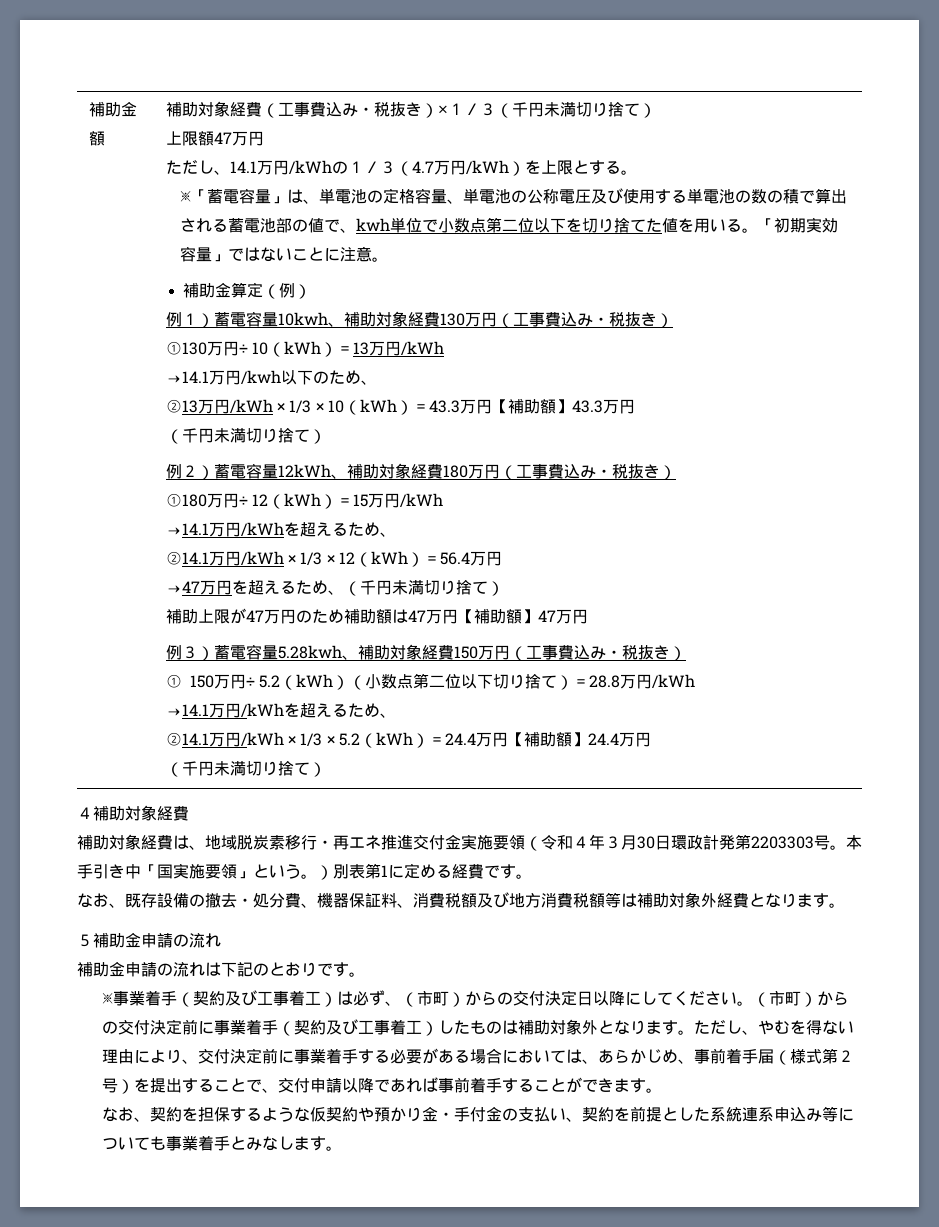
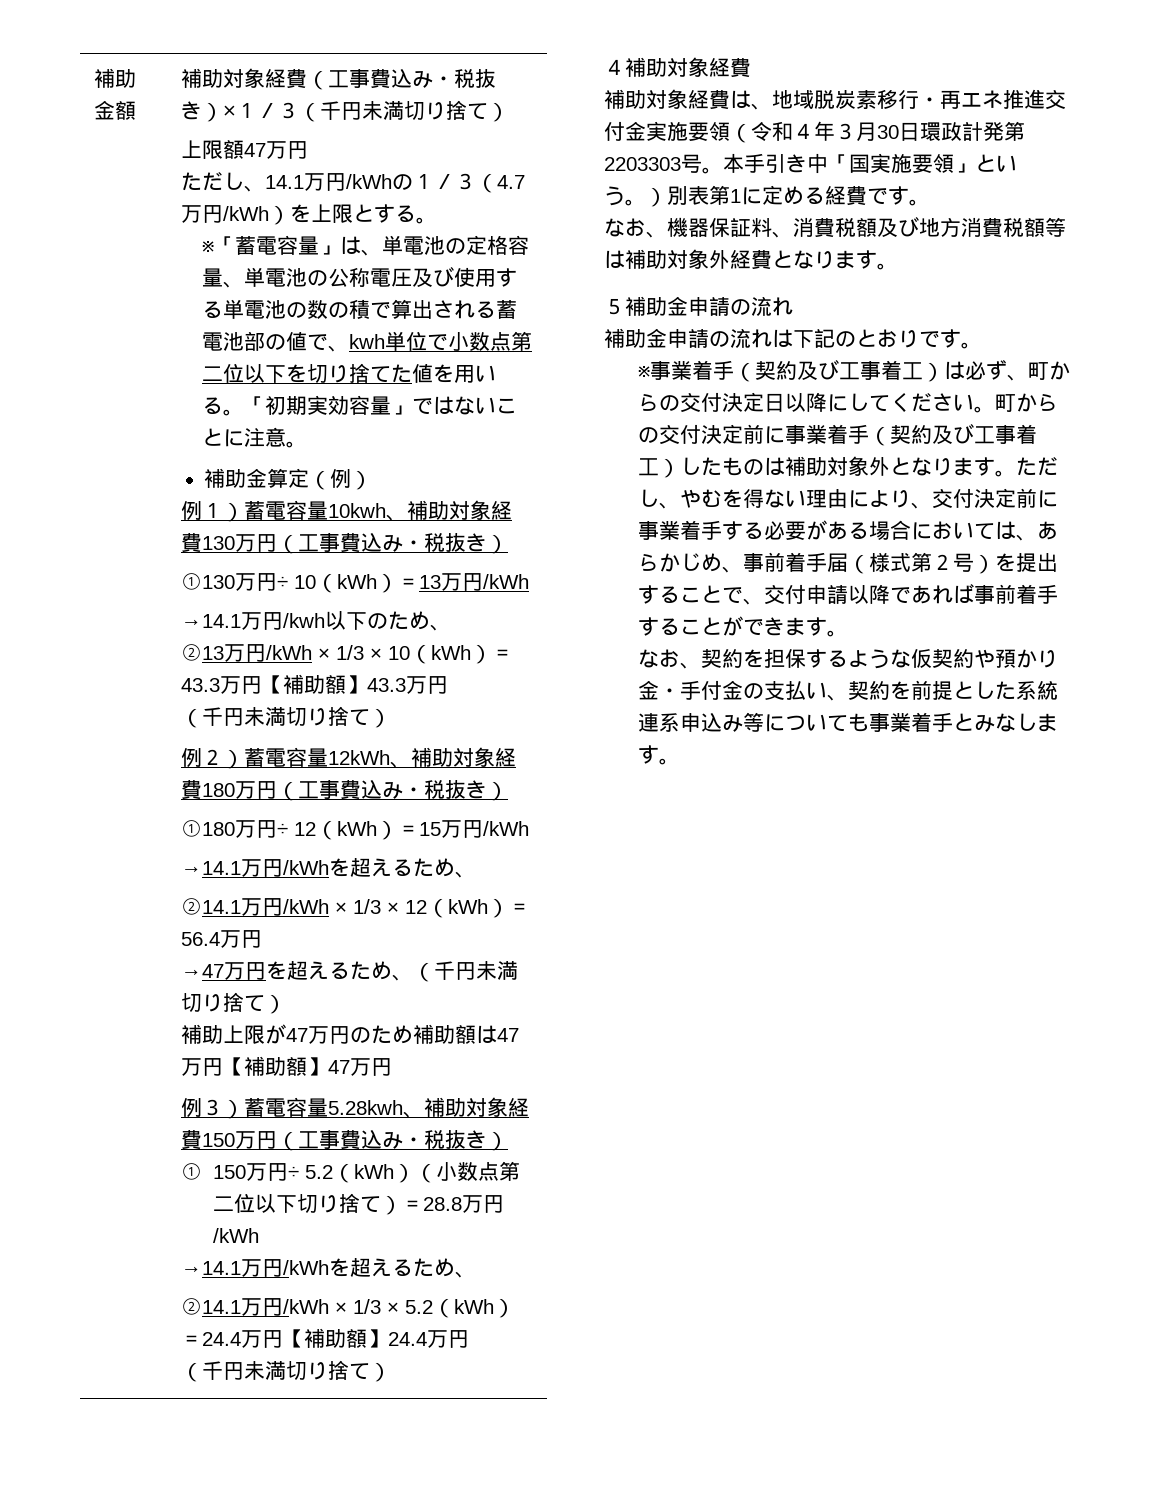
- なお、既存設備の撤去・処分費、機器保証料、消費税額及び地方消費税額等は補助対象外経費となります。
+ なお、機器保証料、消費税額及び地方消費税額等は補助対象外経費となります。
- ※事業着手（契約及び工事着工）は必ず、（市町）からの交付決定日以降にしてください。
+ ※事業着手（契約及び工事着工）は必ず、町からの交付決定日以降にしてください。
- （市町）からの交付決定前に事業着手（契約及び工事着工）したものは補助対象外となります。
+ 町からの交付決定前に事業着手（契約及び工事着工）したものは補助対象外となります。

